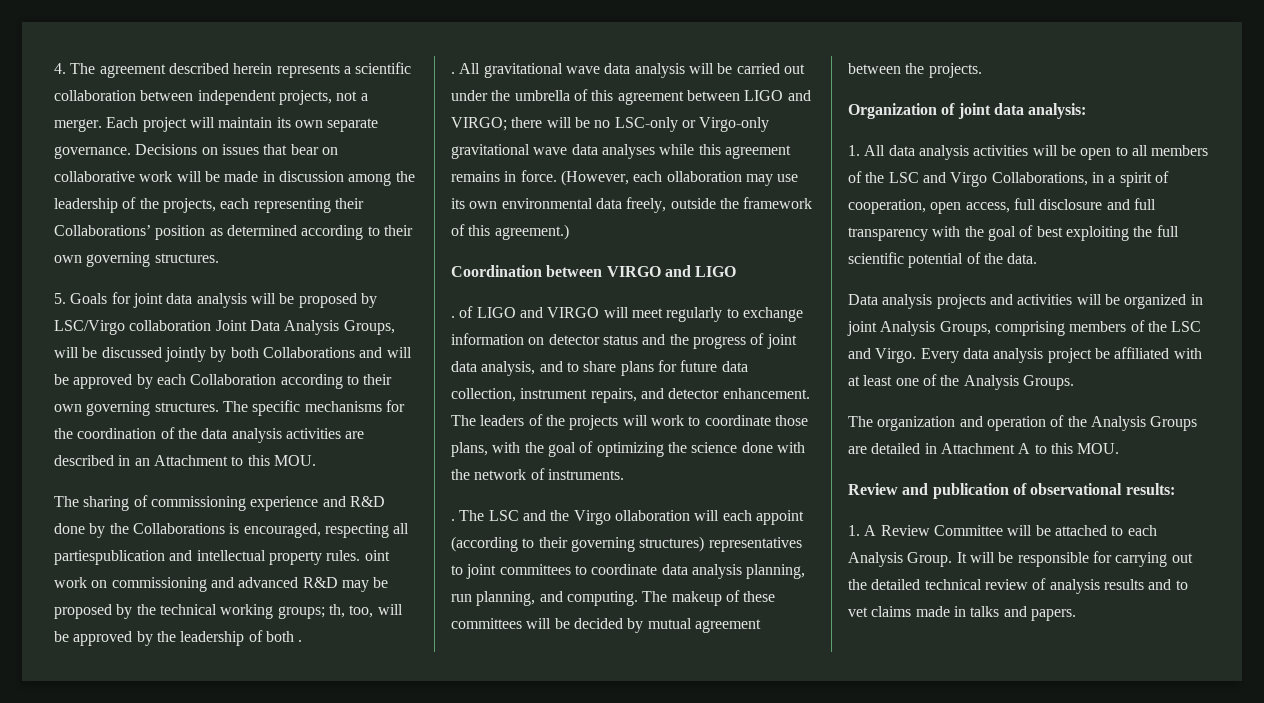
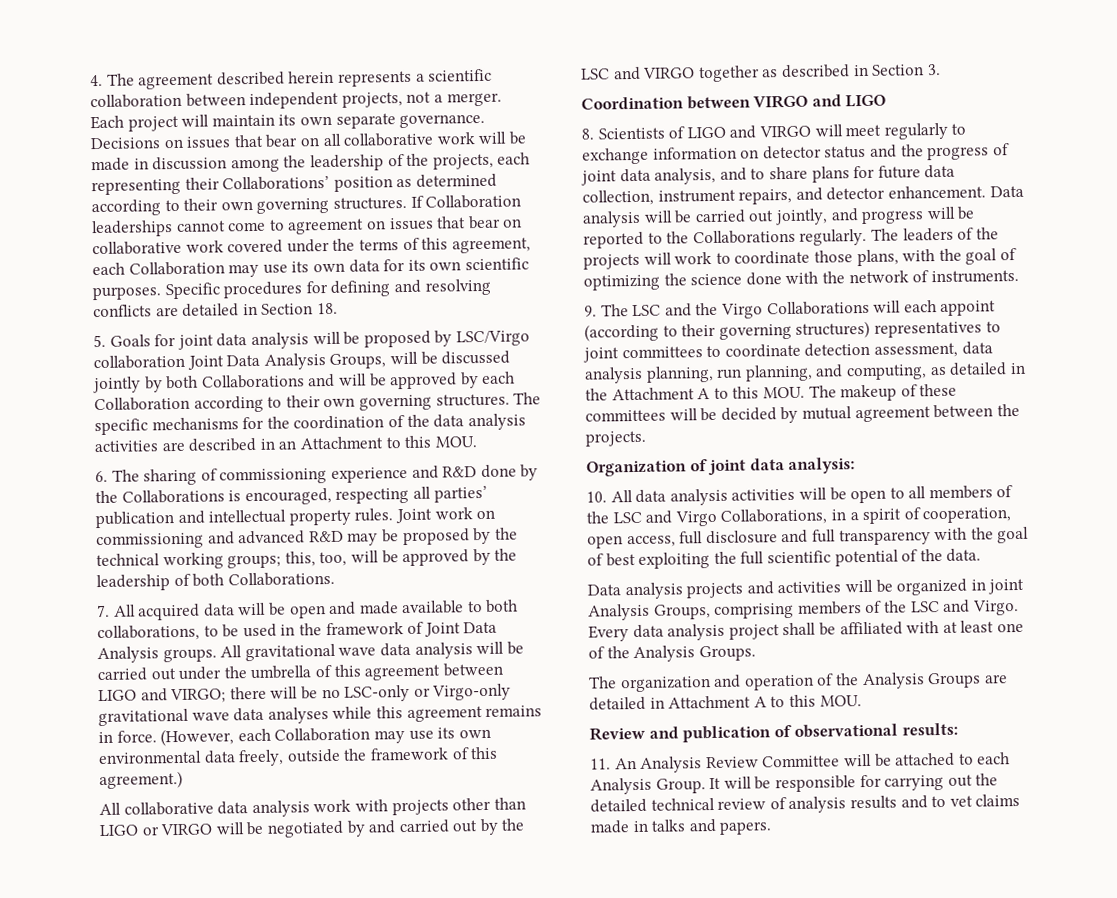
- Decisions on issues that bear on collaborative work will be made in discussion among the leadership of the projects, each representing their Collaborations’ position as determined according to their own governing structures.
+ Decisions on issues that bear on all collaborative work will be made in discussion among the leadership of the projects, each representing their Collaborations’ position as determined according to their own governing structures. If Collaboration leaderships cannot come to agreement on issues that bear on collaborative work covered under the terms of this agreement, each Collaboration may use its own data for its own scientific purposes. Specific procedures for defining and resolving conflicts are detailed in Section 18.
- The sharing of commissioning experience and R&D done by the Collaborations is encouraged, respecting all partiespublication and intellectual property rules. oint work on commissioning and advanced R&D may be proposed by the technical working groups; th, too, will be approved by the leadership of both .
- .
+ 6. The sharing of commissioning experience and R&D done by the Collaborations is encouraged, respecting all parties’ publication and intellectual property rules. Joint work on commissioning and advanced R&D may be proposed by the technical working groups; this, too, will be approved by the leadership of both Collaborations.
+ 7. All acquired data will be open and made available to both collaborations, to be used in the framework of Joint Data Analysis groups.
- (However, each ollaboration may use its own environmental data freely, outside the framework of this agreement.)
+ (However, each Collaboration may use its own environmental data freely, outside the framework of this agreement.)
+ All collaborative data analysis work with projects other than LIGO or VIRGO will be negotiated by and carried out by the LSC and VIRGO together as described in Section 3.
- . of LIGO and VIRGO will meet regularly to exchange information on detector status and the progress of joint data analysis, and to share plans for future data collection, instrument repairs, and detector enhancement.
+ 8. Scientists of LIGO and VIRGO will meet regularly to exchange information on detector status and the progress of joint data analysis, and to share plans for future data collection, instrument repairs, and detector enhancement.
+ Data analysis will be carried out jointly, and progress will be reported to the Collaborations regularly.
- . The LSC and the Virgo ollaboration will each appoint (according to their governing structures) representatives to joint committees to coordinate data analysis planning, run planning, and computing. The makeup of these committees will be decided by mutual agreement between the projects.
+ 9. The LSC and the Virgo Collaborations will each appoint (according to their governing structures) representatives to joint committees to coordinate detection assessment, data analysis planning, run planning, and computing, as detailed in the Attachment A to this MOU. The makeup of these committees will be decided by mutual agreement between the projects.
- 1. All data analysis activities will be open to all members of the LSC and Virgo Collaborations, in a spirit of cooperation, open access, full disclosure and full transparency with the goal of best exploiting the full scientific potential of the data.
+ 10. All data analysis activities will be open to all members of the LSC and Virgo Collaborations, in a spirit of cooperation, open access, full disclosure and full transparency with the goal of best exploiting the full scientific potential of the data.
- Every data analysis project be affiliated with at least one of the Analysis Groups.
+ Every data analysis project shall be affiliated with at least one of the Analysis Groups.
- 1. A Review Committee will be attached to each Analysis Group.
+ 11. An Analysis Review Committee will be attached to each Analysis Group.

